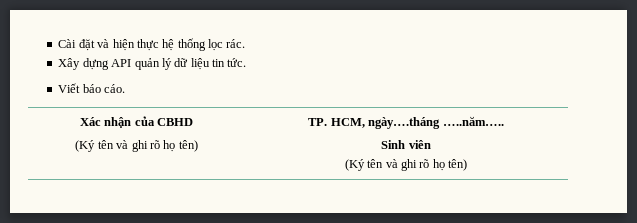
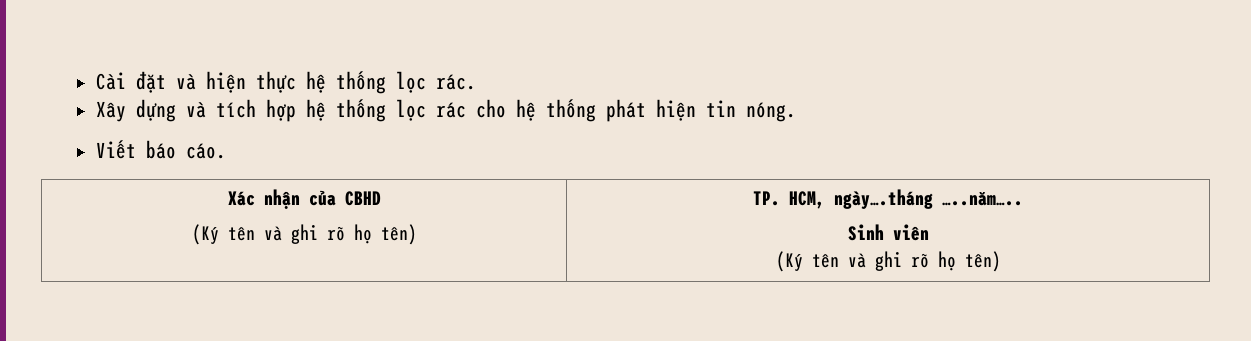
- Xây dựng API quản lý dữ liệu tin tức.
+ Xây dựng và tích hợp hệ thống lọc rác cho hệ thống phát hiện tin nóng.

